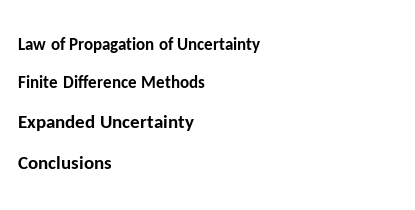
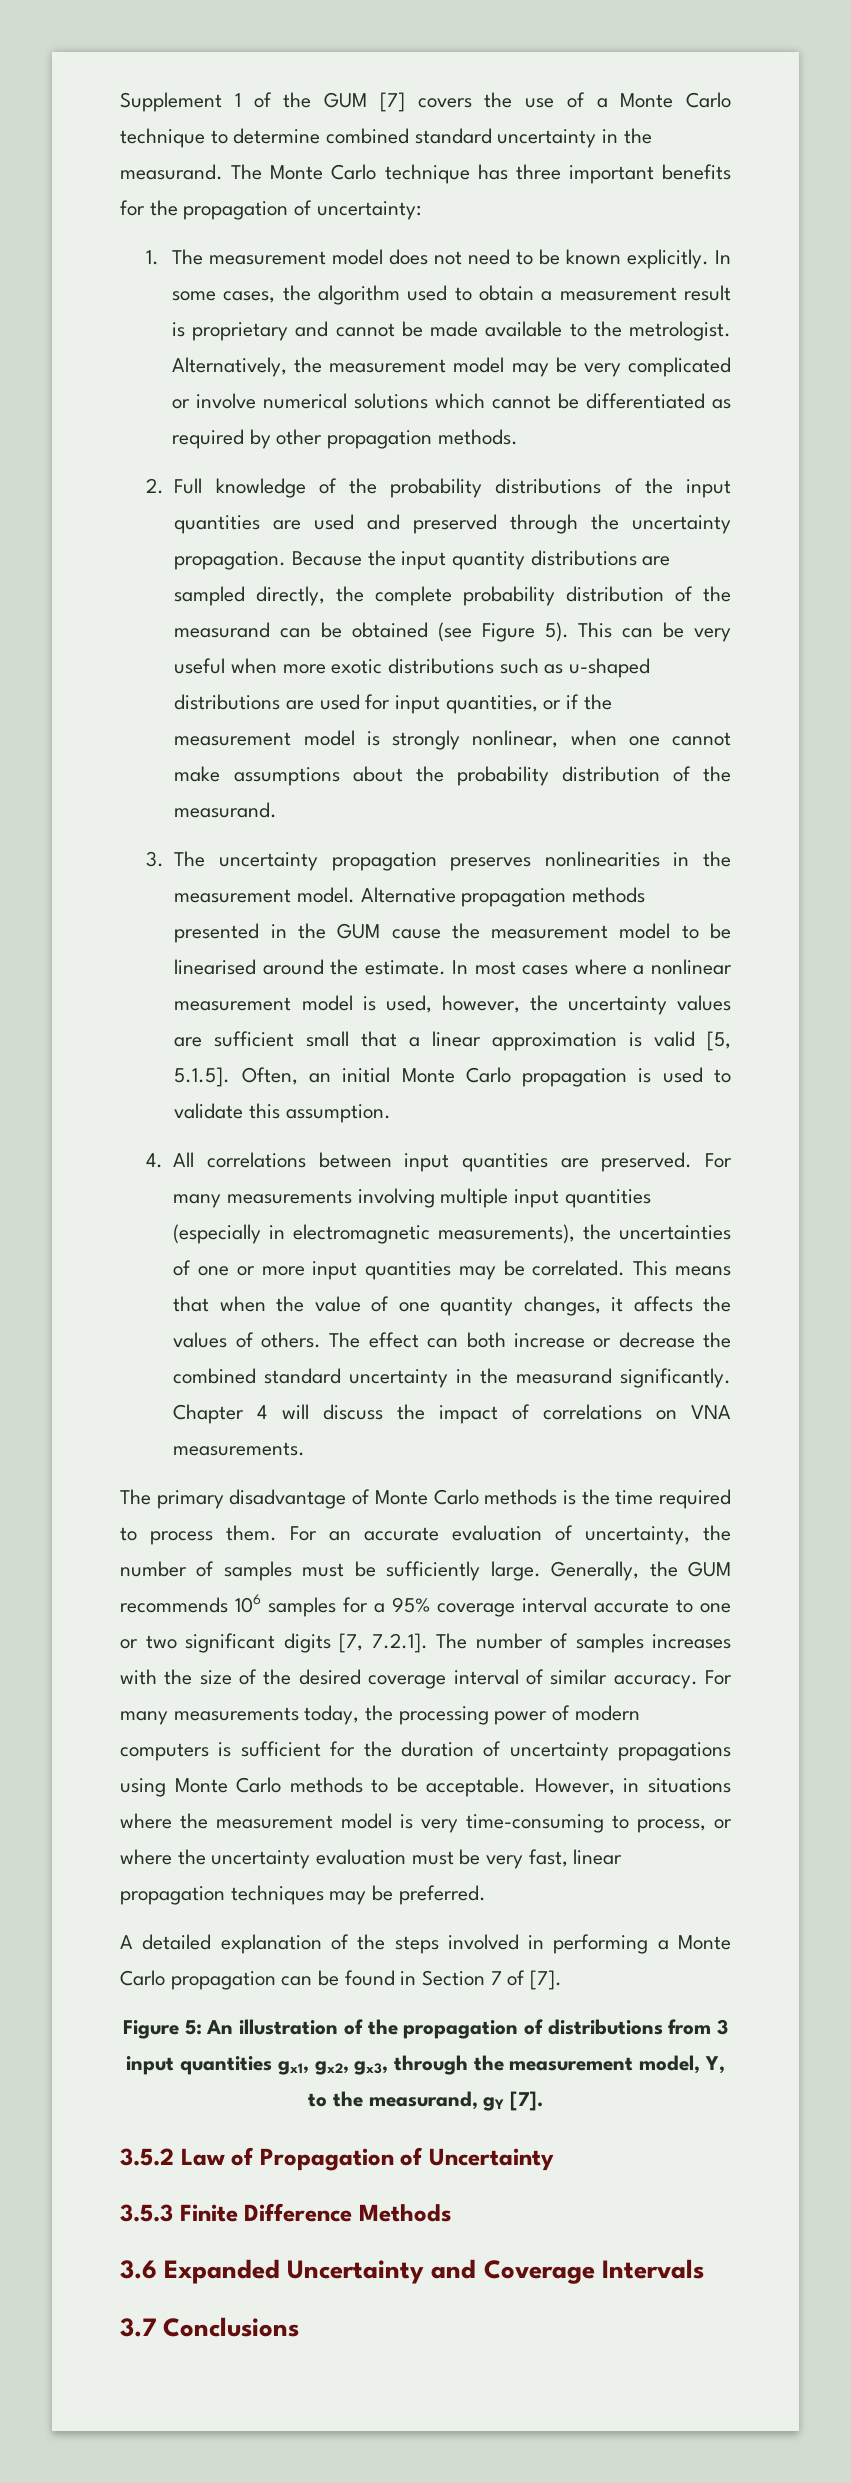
- Law of Propagation of Uncertainty
+ Supplement 1 of the GUM [7] covers the use of a Monte Carlo technique to determine combined standard uncertainty in the measurand. The Monte Carlo technique has three important benefits for the propagation of uncertainty:
+ 1. The measurement model does not need to be known explicitly. In some cases, the algorithm used to obtain a measurement result is proprietary and cannot be made available to the metrologist. Alternatively, the measurement model may be very complicated or involve numerical solutions which cannot be differentiated as required by other propagation methods.
+ 2. Full knowledge of the probability distributions of the input quantities are used and preserved through the uncertainty propagation. Because the input quantity distributions are sampled directly, the complete probability distribution of the measurand can be obtained (see Figure 5). This can be very useful when more exotic distributions such as u-shaped distributions are used for input quantities, or if the measurement model is strongly nonlinear, when one cannot make assumptions about the probability distribution of the measurand.
+ 3. The uncertainty propagation preserves nonlinearities in the measurement model. Alternative propagation methods presented in the GUM cause the measurement model to be linearised around the estimate. In most cases where a nonlinear measurement model is used, however, the uncertainty values are sufficient small that a linear approximation is valid [5, 5.1.5]. Often, an initial Monte Carlo propagation is used to validate this assumption.
+ 4. All correlations between input quantities are preserved. For many measurements involving multiple input quantities (especially in electromagnetic measurements), the uncertainties of one or more input quantities may be correlated. This means that when the value of one quantity changes, it affects the values of others. The effect can both increase or decrease the combined standard uncertainty in the measurand significantly. Chapter 4 will discuss the impact of correlations on VNA measurements.
+ The primary disadvantage of Monte Carlo methods is the time required to process them. For an accurate evaluation of uncertainty, the number of samples must be sufficiently large. Generally, the GUM recommends 106 samples for a 95% coverage interval accurate to one or two significant digits [7, 7.2.1]. The number of samples increases with the size of the desired coverage interval of similar accuracy. For many measurements today, the processing power of modern computers is sufficient for the duration of uncertainty propagations using Monte Carlo methods to be acceptable. However, in situations where the measurement model is very time-consuming to process, or where the uncertainty evaluation must be very fast, linear propagation techniques may be preferred.
+ A detailed explanation of the steps involved in performing a Monte Carlo propagation can be found in Section 7 of [7].
+ Figure 5: An illustration of the propagation of distributions from 3 input quantities gx1, gx2, gx3, through the measurement model, Y, to the measurand, gY [7].
+ 3.5.2 Law of Propagation of Uncertainty
- Finite Difference Methods
+ 3.5.3 Finite Difference Methods
- Expanded Uncertainty
- Conclusions
+ 3.6 Expanded Uncertainty and Coverage Intervals
+ 3.7 Conclusions

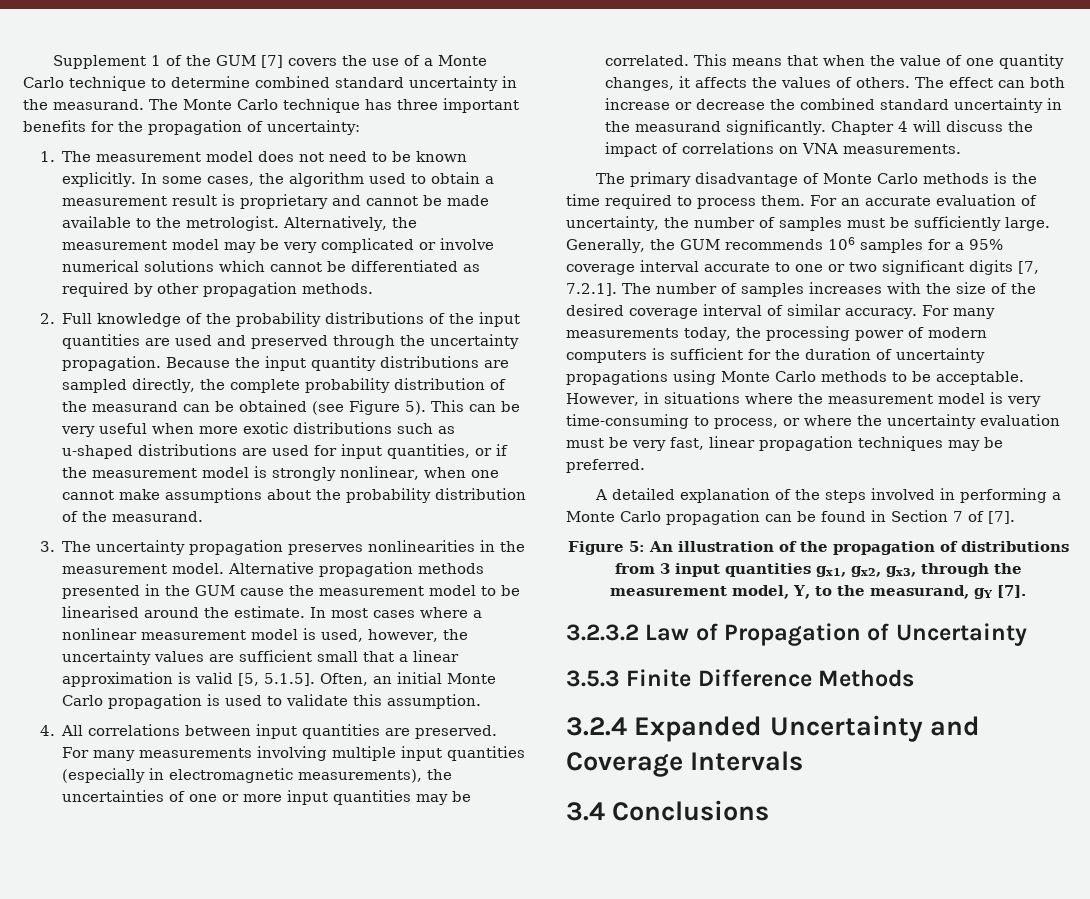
- 3.5.2 Law of Propagation of Uncertainty
+ 3.2.3.2 Law of Propagation of Uncertainty
- 3.6 Expanded Uncertainty and Coverage Intervals
+ 3.2.4 Expanded Uncertainty and Coverage Intervals
- 3.7 Conclusions
+ 3.4 Conclusions

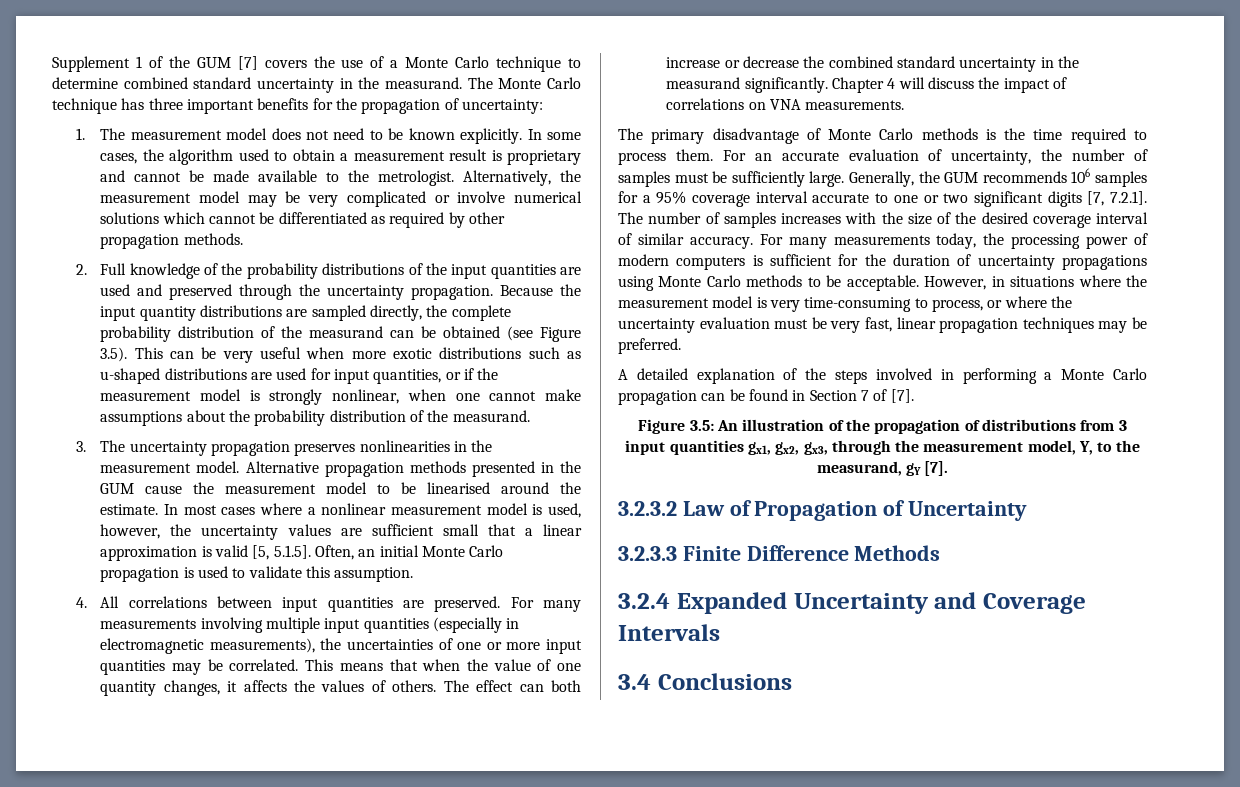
- Because the input quantity distributions are sampled directly, the complete probability distribution of the measurand can be obtained (see Figure 5). This can be very useful when more exotic distributions such as u-shaped distributions are used for input quantities, or if the measurement model is strongly nonlinear, when one cannot make assumptions about the probability distribution of the measurand.
+ Because the input quantity distributions are sampled directly, the complete probability distribution of the measurand can be obtained (see Figure 3.5). This can be very useful when more exotic distributions such as u-shaped distributions are used for input quantities, or if the measurement model is strongly nonlinear, when one cannot make assumptions about the probability distribution of the measurand.
- Figure 5: An illustration of the propagation of distributions from 3 input quantities gx1, gx2, gx3, through the measurement model, Y, to the measurand, gY [7].
+ Figure 3.5: An illustration of the propagation of distributions from 3 input quantities gx1, gx2, gx3, through the measurement model, Y, to the measurand, gY [7].
- 3.5.3 Finite Difference Methods
+ 3.2.3.3 Finite Difference Methods

